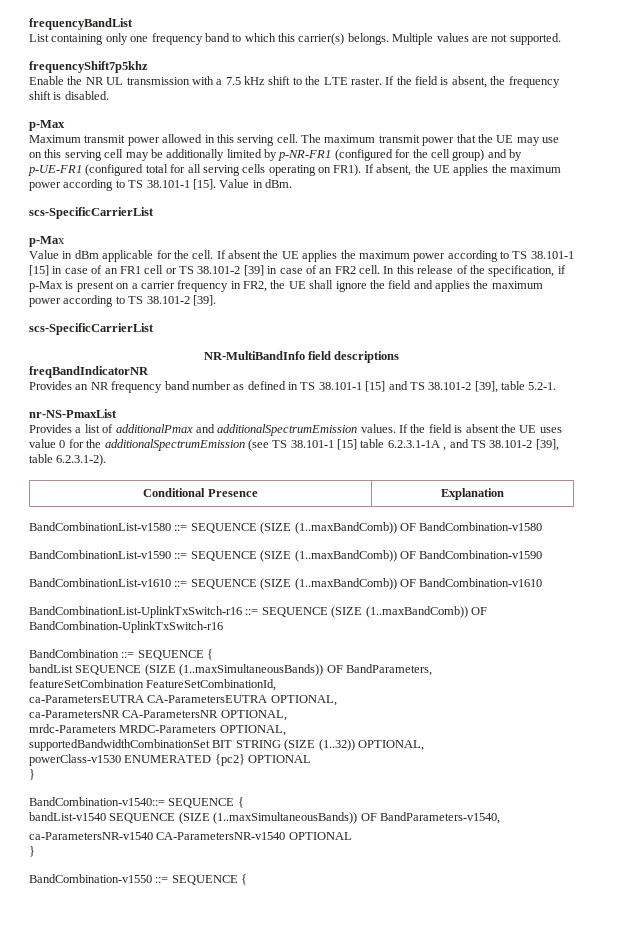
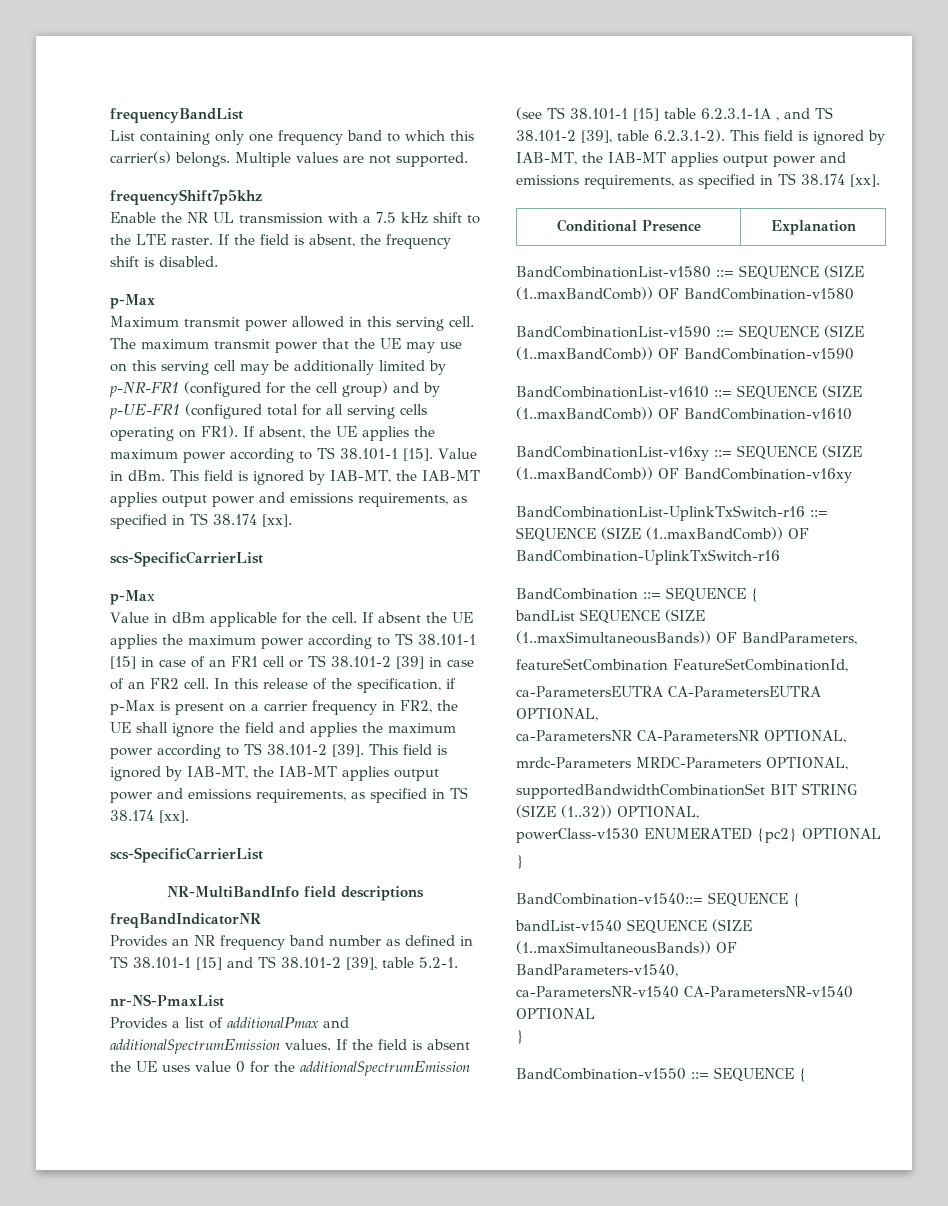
- Value in dBm.
+ Value in dBm. This field is ignored by IAB-MT, the IAB-MT applies output power and emissions requirements, as specified in TS 38.174 [xx].
- In this release of the specification, if p-Max is present on a carrier frequency in FR2, the UE shall ignore the field and applies the maximum power according to TS 38.101-2 [39].
+ In this release of the specification, if p-Max is present on a carrier frequency in FR2, the UE shall ignore the field and applies the maximum power according to TS 38.101-2 [39]. This field is ignored by IAB-MT, the IAB-MT applies output power and emissions requirements, as specified in TS 38.174 [xx].
- If the field is absent the UE uses value 0 for the additionalSpectrumEmission (see TS 38.101-1 [15] table 6.2.3.1-1A , and TS 38.101-2 [39], table 6.2.3.1-2).
+ If the field is absent the UE uses value 0 for the additionalSpectrumEmission (see TS 38.101-1 [15] table 6.2.3.1-1A , and TS 38.101-2 [39], table 6.2.3.1-2). This field is ignored by IAB-MT, the IAB-MT applies output power and emissions requirements, as specified in TS 38.174 [xx].
+ BandCombinationList-v16xy ::= SEQUENCE (SIZE (1..maxBandComb)) OF BandCombination-v16xy

